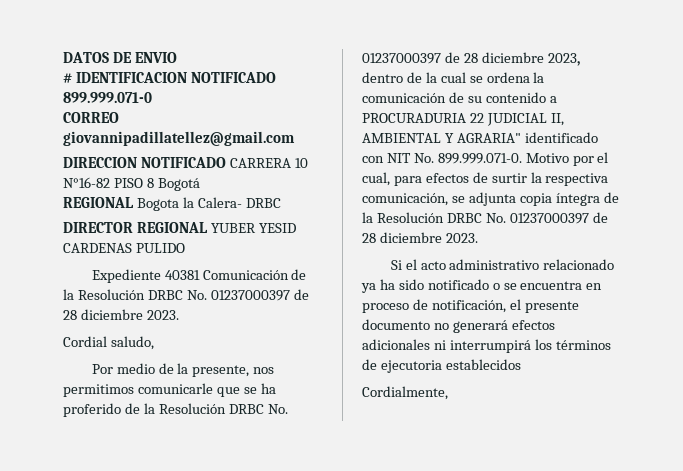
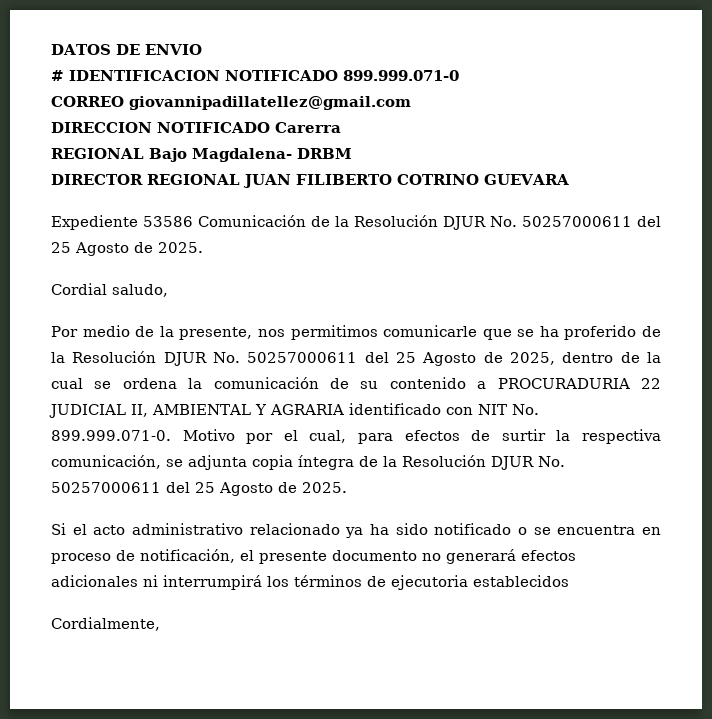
- DIRECCION NOTIFICADO CARRERA 10 N°16-82 PISO 8 Bogotá
- REGIONAL Bogota la Calera- DRBC
- DIRECTOR REGIONAL YUBER YESID CARDENAS PULIDO
+ DIRECCION NOTIFICADO Carerra
+ REGIONAL Bajo Magdalena- DRBM
+ DIRECTOR REGIONAL JUAN FILIBERTO COTRINO GUEVARA
- Expediente 40381 Comunicación de la Resolución DRBC No. 01237000397 de 28 diciembre 2023.
+ Expediente 53586 Comunicación de la Resolución DJUR No. 50257000611 del 25 Agosto de 2025.
- Por medio de la presente, nos permitimos comunicarle que se ha proferido de la Resolución DRBC No. 01237000397 de 28 diciembre 2023, dentro de la cual se ordena la comunicación de su contenido a PROCURADURIA 22 JUDICIAL II, AMBIENTAL Y AGRARIA" identificado con NIT No. 899.999.071-0. Motivo por el cual, para efectos de surtir la respectiva comunicación, se adjunta copia íntegra de la Resolución DRBC No. 01237000397 de 28 diciembre 2023.
+ Por medio de la presente, nos permitimos comunicarle que se ha proferido de la Resolución DJUR No. 50257000611 del 25 Agosto de 2025, dentro de la cual se ordena la comunicación de su contenido a PROCURADURIA 22 JUDICIAL II, AMBIENTAL Y AGRARIA identificado con NIT No. 899.999.071-0. Motivo por el cual, para efectos de surtir la respectiva comunicación, se adjunta copia íntegra de la Resolución DJUR No. 50257000611 del 25 Agosto de 2025.

